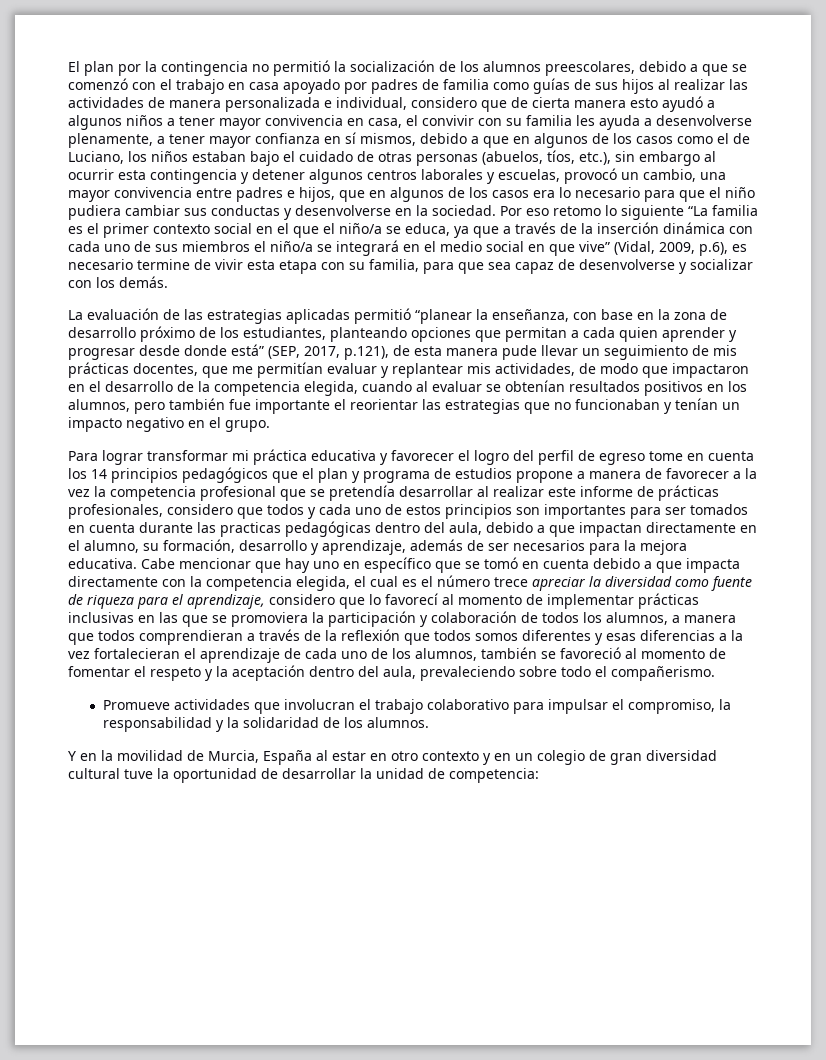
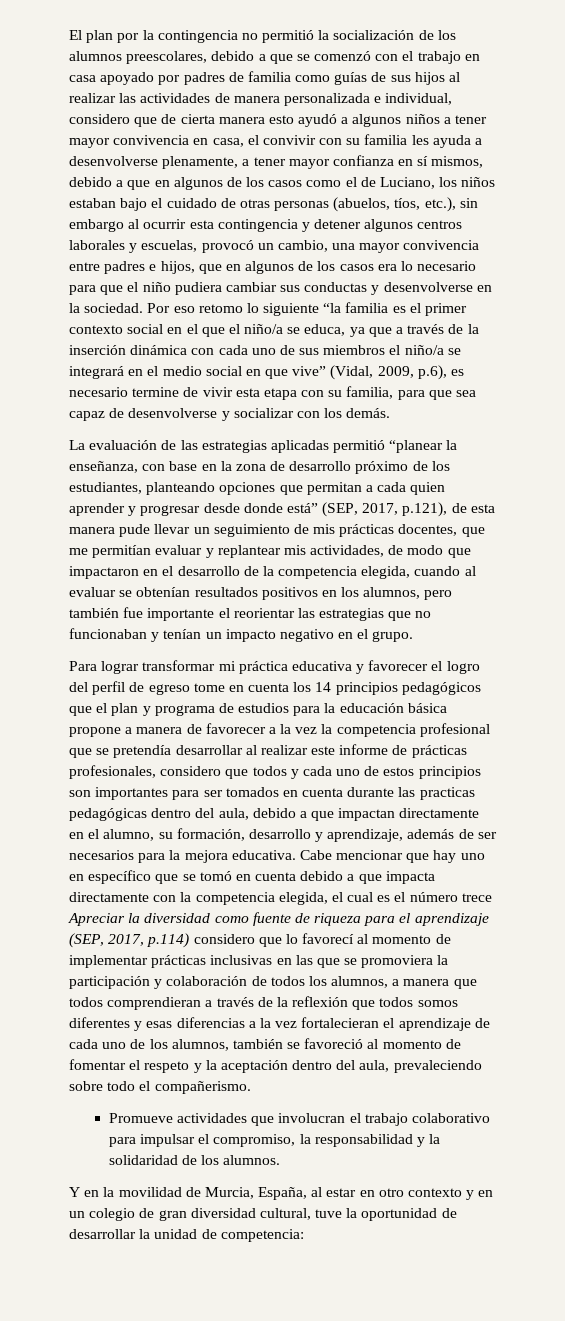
- Por eso retomo lo siguiente “La familia es el primer contexto social en el que el niño/a se educa, ya que a través de la inserción dinámica con cada uno de sus miembros el niño/a se integrará en el medio social en que vive” (Vidal, 2009, p.6), es necesario termine de vivir esta etapa con su familia, para que sea capaz de desenvolverse y socializar con los demás.
+ Por eso retomo lo siguiente “la familia es el primer contexto social en el que el niño/a se educa, ya que a través de la inserción dinámica con cada uno de sus miembros el niño/a se integrará en el medio social en que vive” (Vidal, 2009, p.6), es necesario termine de vivir esta etapa con su familia, para que sea capaz de desenvolverse y socializar con los demás.
- Para lograr transformar mi práctica educativa y favorecer el logro del perfil de egreso tome en cuenta los 14 principios pedagógicos que el plan y programa de estudios propone a manera de favorecer a la vez la competencia profesional que se pretendía desarrollar al realizar este informe de prácticas profesionales, considero que todos y cada uno de estos principios son importantes para ser tomados en cuenta durante las practicas pedagógicas dentro del aula, debido a que impactan directamente en el alumno, su formación, desarrollo y aprendizaje, además de ser necesarios para la mejora educativa.
+ Para lograr transformar mi práctica educativa y favorecer el logro del perfil de egreso tome en cuenta los 14 principios pedagógicos que el plan y programa de estudios para la educación básica propone a manera de favorecer a la vez la competencia profesional que se pretendía desarrollar al realizar este informe de prácticas profesionales, considero que todos y cada uno de estos principios son importantes para ser tomados en cuenta durante las practicas pedagógicas dentro del aula, debido a que impactan directamente en el alumno, su formación, desarrollo y aprendizaje, además de ser necesarios para la mejora educativa.
- Cabe mencionar que hay uno en específico que se tomó en cuenta debido a que impacta directamente con la competencia elegida, el cual es el número trece apreciar la diversidad como fuente de riqueza para el aprendizaje, considero que lo favorecí al momento de implementar prácticas inclusivas en las que se promoviera la participación y colaboración de todos los alumnos, a manera que todos comprendieran a través de la reflexión que todos somos diferentes y esas diferencias a la vez fortalecieran el aprendizaje de cada uno de los alumnos, también se favoreció al momento de fomentar el respeto y la aceptación dentro del aula, prevaleciendo sobre todo el compañerismo.
+ Cabe mencionar que hay uno en específico que se tomó en cuenta debido a que impacta directamente con la competencia elegida, el cual es el número trece Apreciar la diversidad como fuente de riqueza para el aprendizaje (SEP, 2017, p.114) considero que lo favorecí al momento de implementar prácticas inclusivas en las que se promoviera la participación y colaboración de todos los alumnos, a manera que todos comprendieran a través de la reflexión que todos somos diferentes y esas diferencias a la vez fortalecieran el aprendizaje de cada uno de los alumnos, también se favoreció al momento de fomentar el respeto y la aceptación dentro del aula, prevaleciendo sobre todo el compañerismo.
- Y en la movilidad de Murcia, España al estar en otro contexto y en un colegio de gran diversidad cultural tuve la oportunidad de desarrollar la unidad de competencia:
+ Y en la movilidad de Murcia, España, al estar en otro contexto y en un colegio de gran diversidad cultural, tuve la oportunidad de desarrollar la unidad de competencia:

